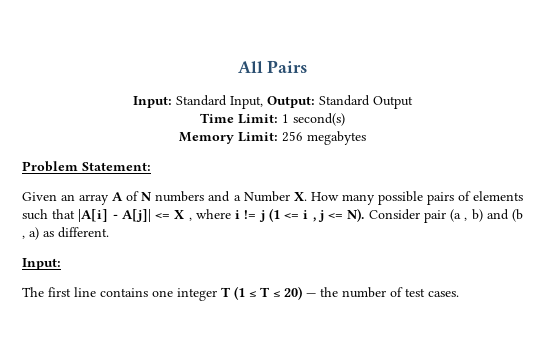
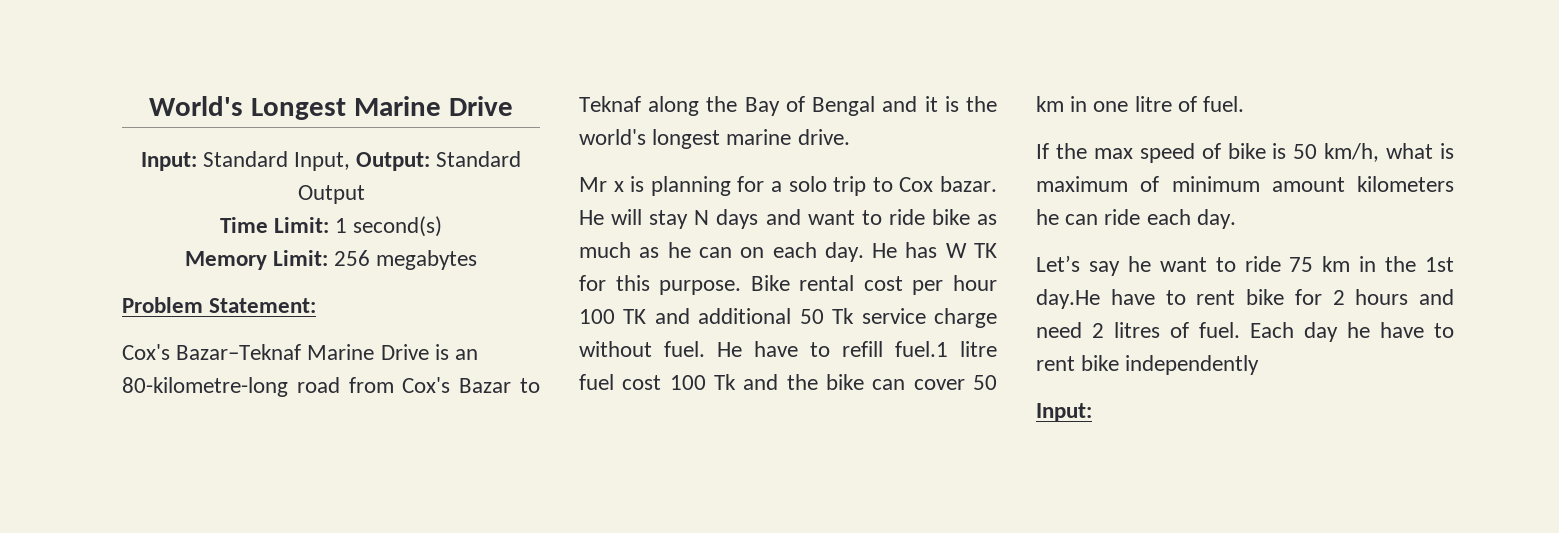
- All Pairs
+ World's Longest Marine Drive
- Given an array A of N numbers and a Number X. How many possible pairs of elements such that |A[i] - A[j]| <= X , where i != j (1 <= i , j <= N). Consider pair (a , b) and (b , a) as different.
+ Cox's Bazar–Teknaf Marine Drive is an 80-kilometre-long road from Cox's Bazar to Teknaf along the Bay of Bengal and it is the world's longest marine drive.
+ Mr x is planning for a solo trip to Cox bazar. He will stay N days and want to ride bike as much as he can on each day. He has W TK for this purpose. Bike rental cost per hour 100 TK and additional 50 Tk service charge without fuel. He have to refill fuel.1 litre fuel cost 100 Tk and the bike can cover 50 km in one litre of fuel.
+ If the max speed of bike is 50 km/h, what is maximum of minimum amount kilometers he can ride each day.
+ Let’s say he want to ride 75 km in the 1st day.He have to rent bike for 2 hours and need 2 litres of fuel. Each day he have to rent bike independently
  Input:
- The first line contains one integer T (1 ≤ T ≤ 20) — the number of test cases.

